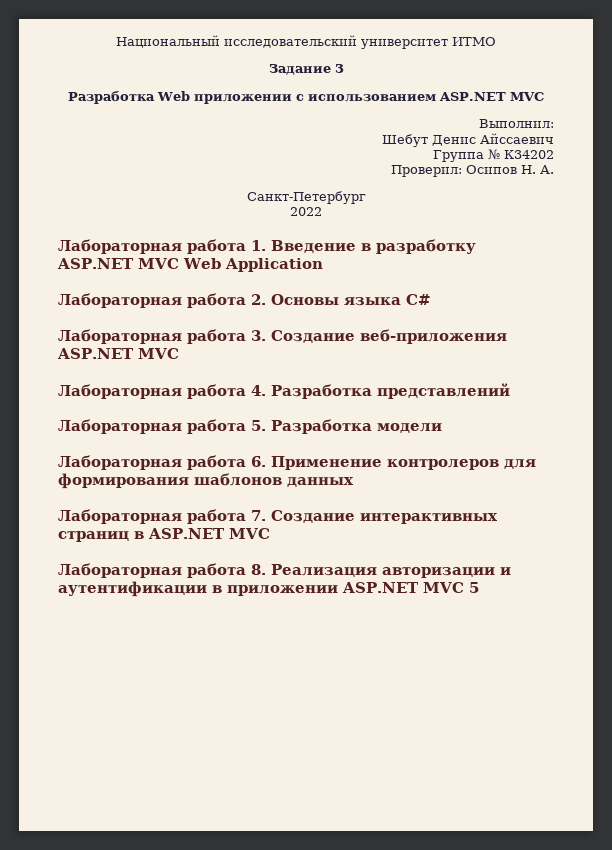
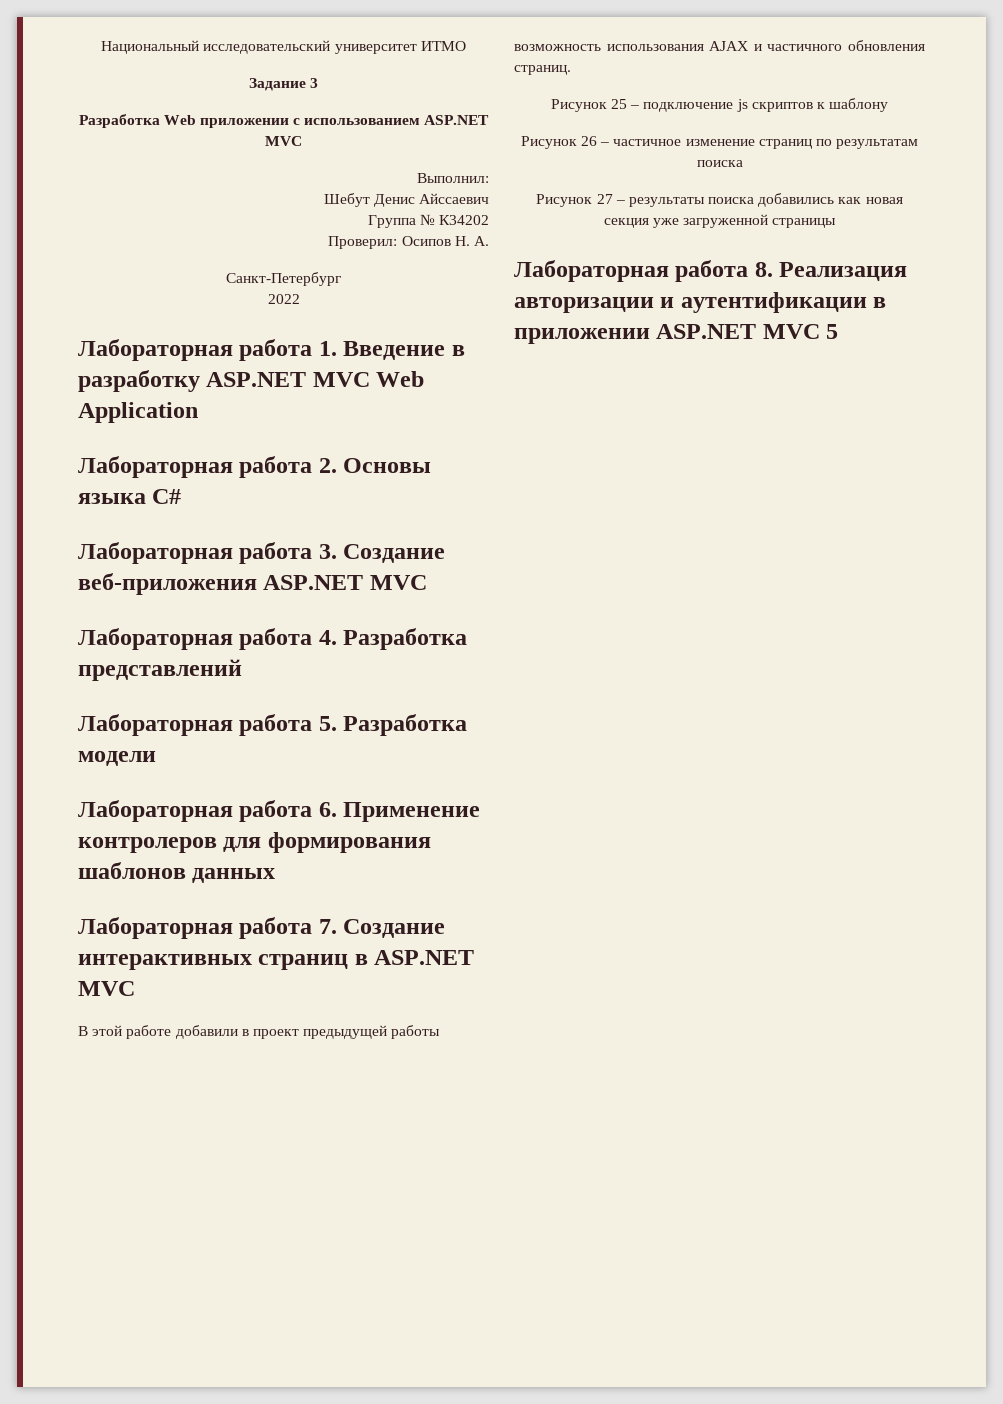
+ В этой работе добавили в проект предыдущей работы возможность использования AJAX и частичного обновления страниц.
+ Рисунок 25 – подключение js скриптов к шаблону
+ Рисунок 26 – частичное изменение страниц по результатам поиска
+ Рисунок 27 – результаты поиска добавились как новая секция уже загруженной страницы

